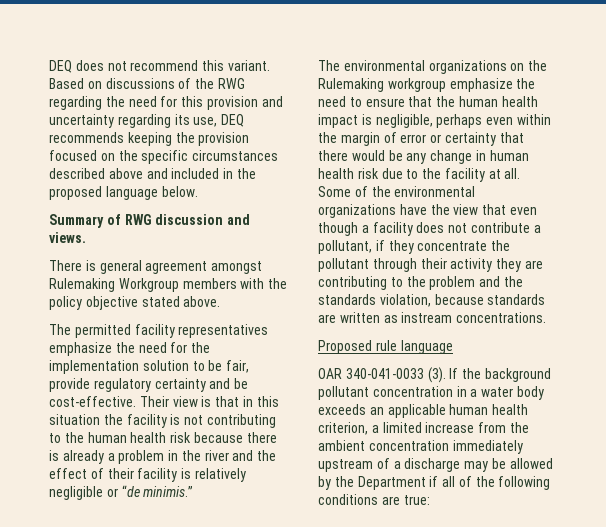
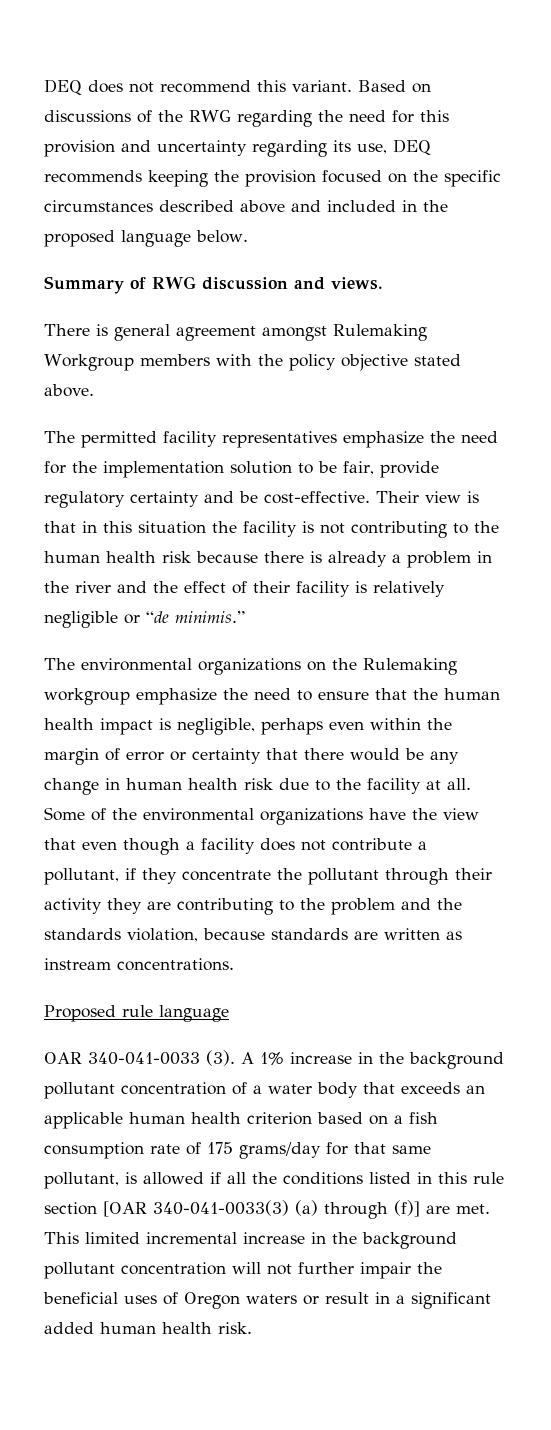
- If the background pollutant concentration in a water body exceeds an applicable human health criterion, a limited increase from the ambient concentration immediately upstream of a discharge may be allowed by the Department if all of the following conditions are true:
+ A 1% increase in the background pollutant concentration of a water body that exceeds an applicable human health criterion based on a fish consumption rate of 175 grams/day for that same pollutant, is allowed if all the conditions listed in this rule section [OAR 340-041-0033(3) (a) through (f)] are met. This limited incremental increase in the background pollutant concentration will not further impair the beneficial uses of Oregon waters or result in a significant added human health risk.

